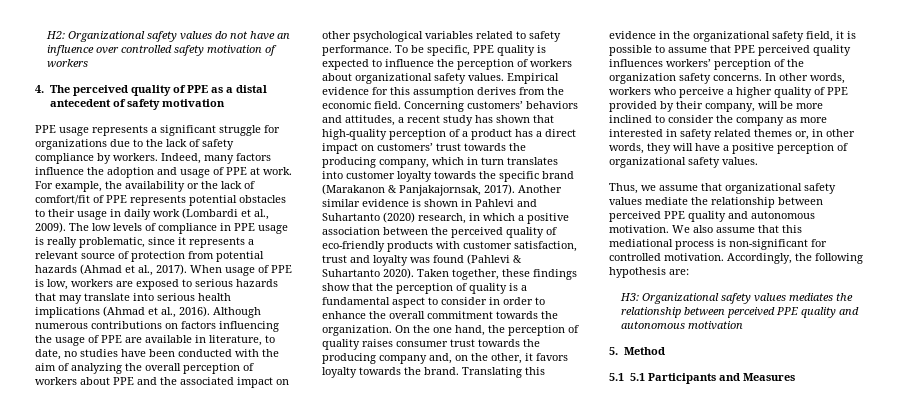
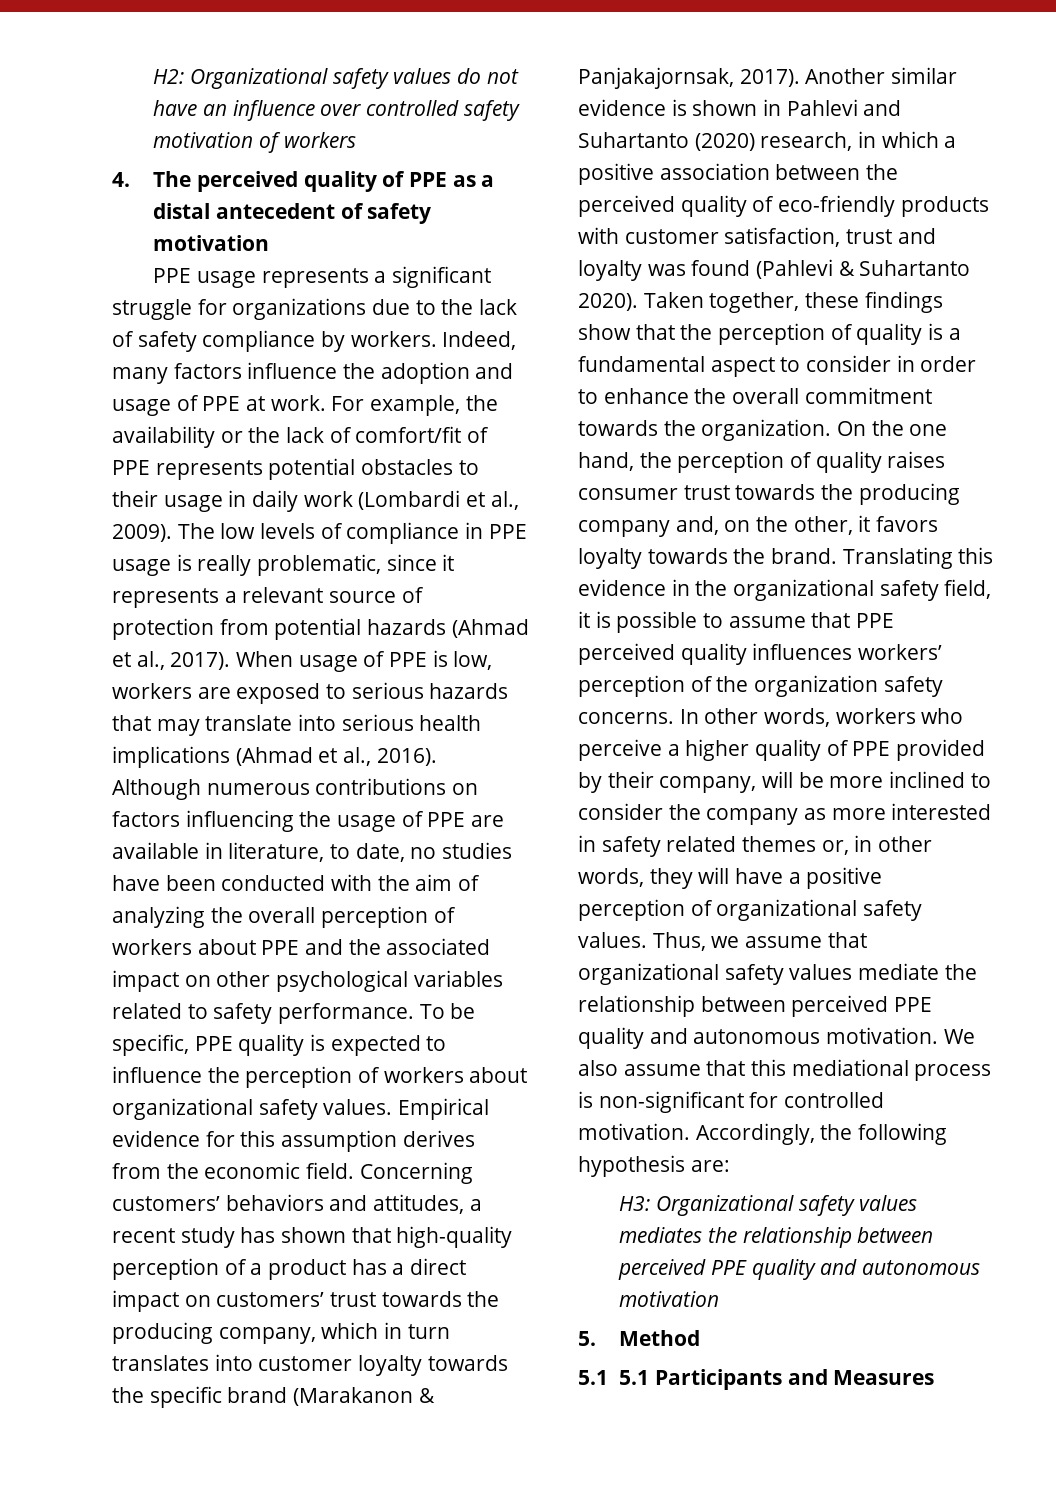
- In other words, workers who perceive a higher quality of PPE provided by their company, will be more inclined to consider the company as more interested in safety related themes or, in other words, they will have a positive perception of organizational safety values.
- Thus, we assume that organizational safety values mediate the relationship between perceived PPE quality and autonomous motivation.
+ In other words, workers who perceive a higher quality of PPE provided by their company, will be more inclined to consider the company as more interested in safety related themes or, in other words, they will have a positive perception of organizational safety values. Thus, we assume that organizational safety values mediate the relationship between perceived PPE quality and autonomous motivation.

